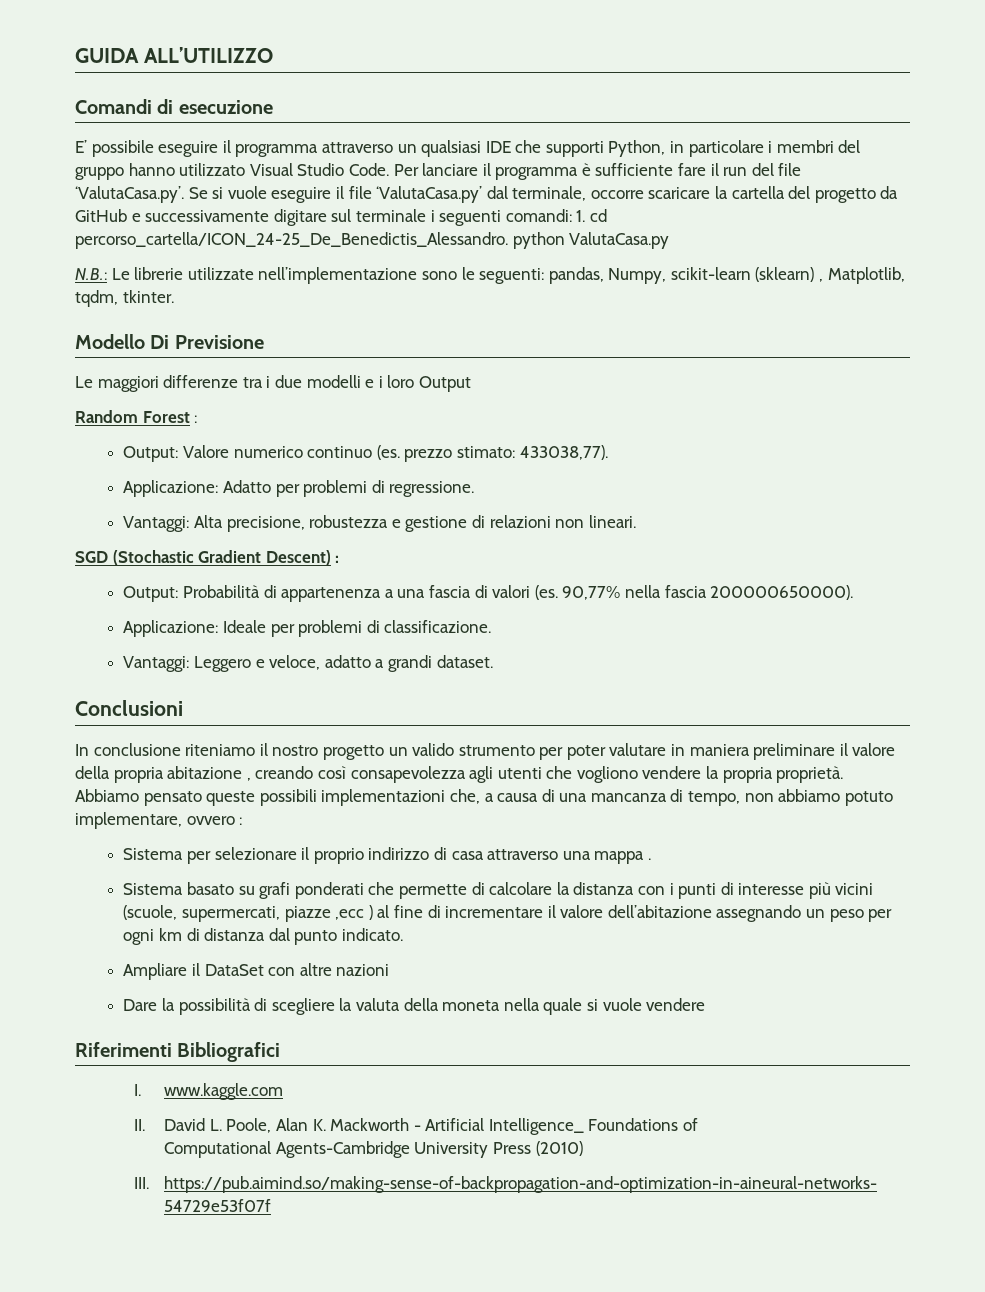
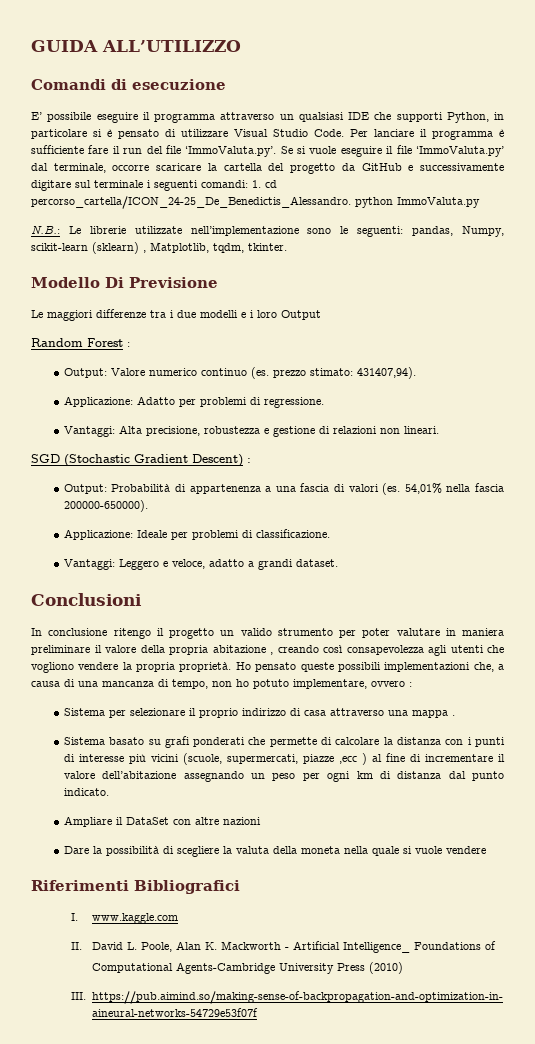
- E’ possibile eseguire il programma attraverso un qualsiasi IDE che supporti Python, in particolare i membri del gruppo hanno utilizzato Visual Studio Code.
+ E’ possibile eseguire il programma attraverso un qualsiasi IDE che supporti Python, in particolare si è pensato di utilizzare Visual Studio Code.
- Per lanciare il programma è sufficiente fare il run del file ‘ValutaCasa.py’. Se si vuole eseguire il file ‘ValutaCasa.py’ dal terminale, occorre scaricare la cartella del progetto da GitHub e successivamente digitare sul terminale i seguenti comandi: 1. cd percorso_cartella/ICON_24-25_De_Benedictis_Alessandro. python ValutaCasa.py
+ Per lanciare il programma è sufficiente fare il run del file ‘ImmoValuta.py’. Se si vuole eseguire il file ‘ImmoValuta.py’ dal terminale, occorre scaricare la cartella del progetto da GitHub e successivamente digitare sul terminale i seguenti comandi: 1. cd percorso_cartella/ICON_24-25_De_Benedictis_Alessandro. python ImmoValuta.py
- Output: Valore numerico continuo (es. prezzo stimato: 433038,77).
+ Output: Valore numerico continuo (es. prezzo stimato: 431407,94).
- 90,77% nella fascia 200000650000).
+ 54,01% nella fascia 200000-650000).
- In conclusione riteniamo il nostro progetto un valido strumento per poter valutare in maniera preliminare il valore della propria abitazione , creando così consapevolezza agli utenti che vogliono vendere la propria proprietà.
+ In conclusione ritengo il progetto un valido strumento per poter valutare in maniera preliminare il valore della propria abitazione , creando così consapevolezza agli utenti che vogliono vendere la propria proprietà.
- Abbiamo pensato queste possibili implementazioni che, a causa di una mancanza di tempo, non abbiamo potuto implementare, ovvero :
+ Ho pensato queste possibili implementazioni che, a causa di una mancanza di tempo, non ho potuto implementare, ovvero :

